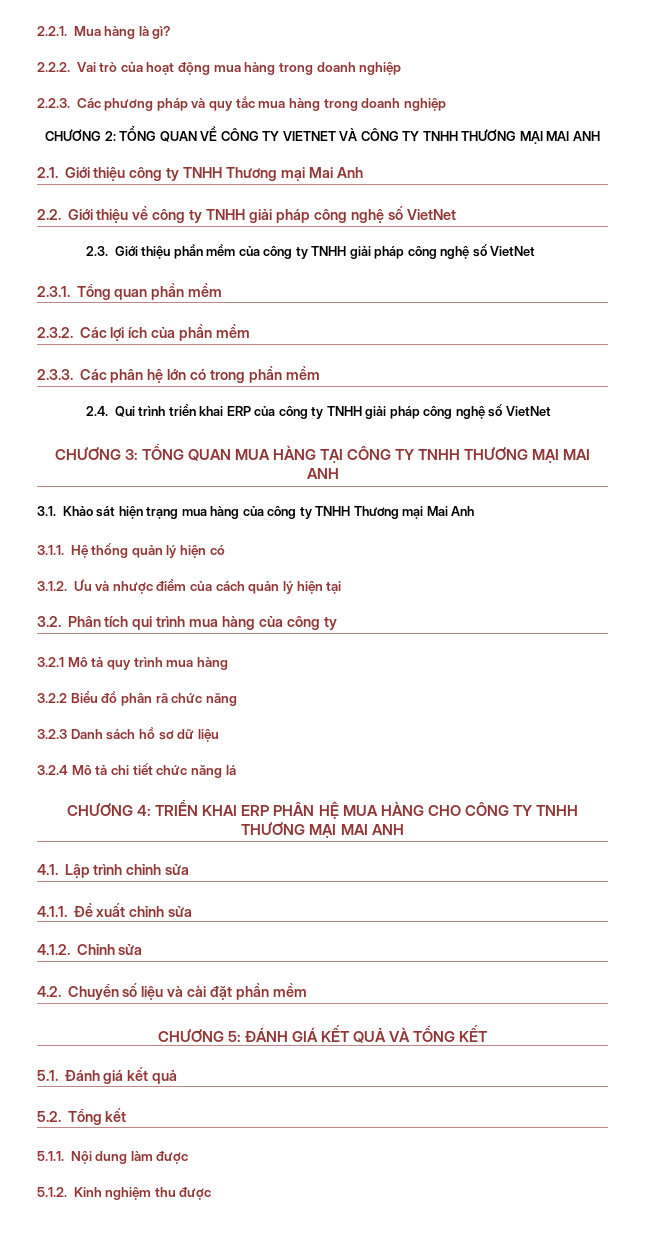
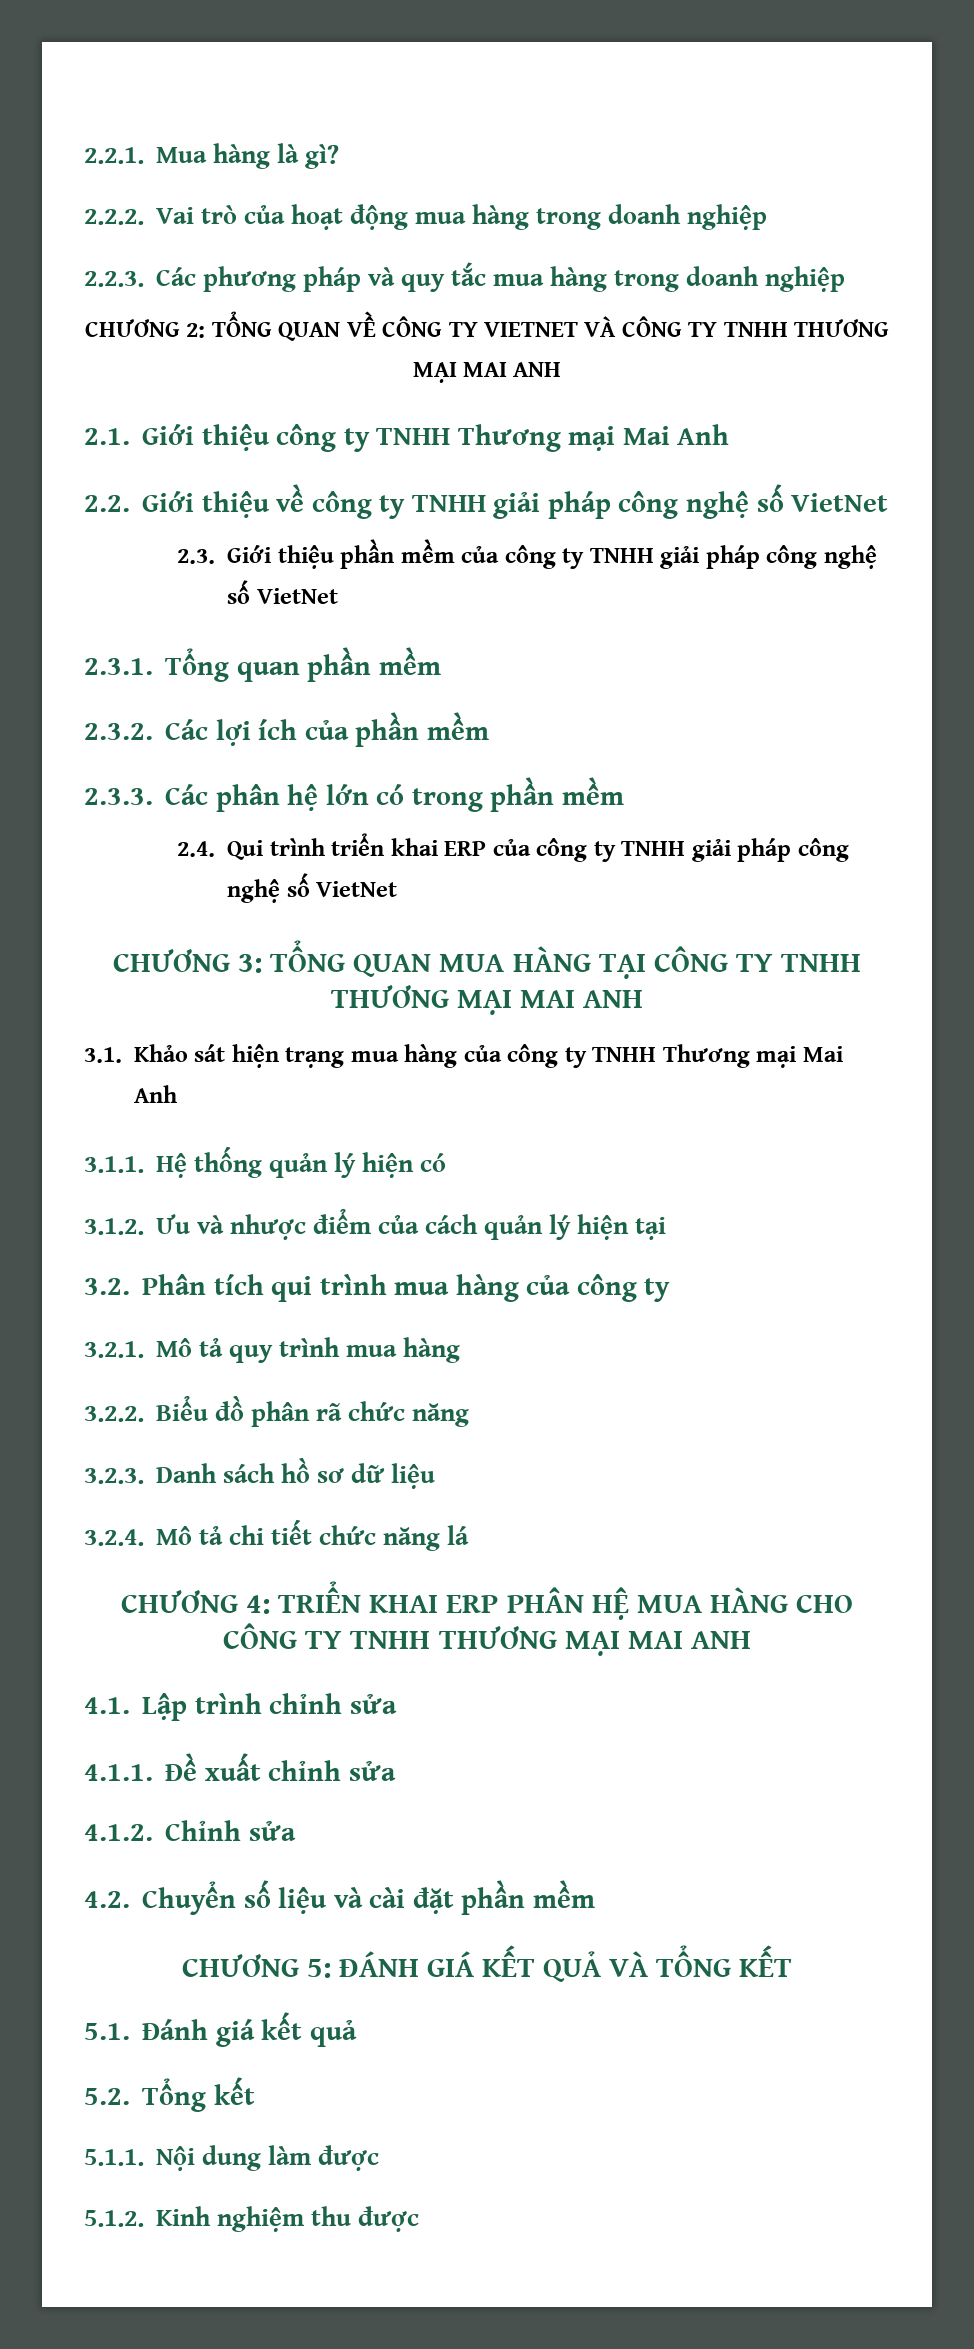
- 3.2.1 Mô tả quy trình mua hàng
+ 3.2.1. Mô tả quy trình mua hàng
- 3.2.2 Biểu đồ phân rã chức năng
+ 3.2.2. Biểu đồ phân rã chức năng
- 3.2.3 Danh sách hồ sơ dữ liệu
+ 3.2.3. Danh sách hồ sơ dữ liệu
- 3.2.4 Mô tả chi tiết chức năng lá
+ 3.2.4. Mô tả chi tiết chức năng lá

